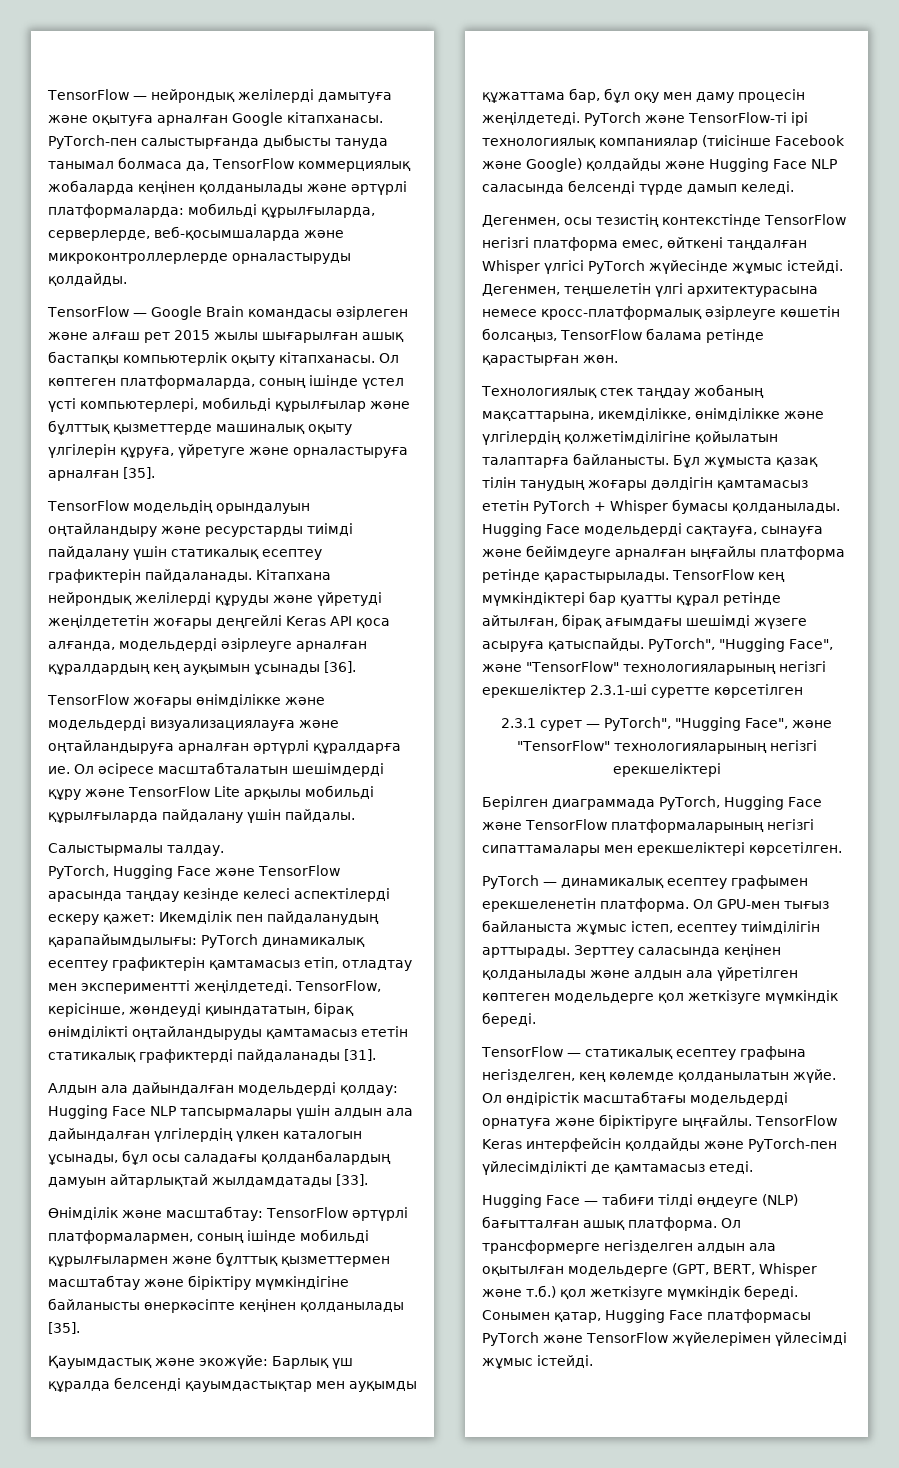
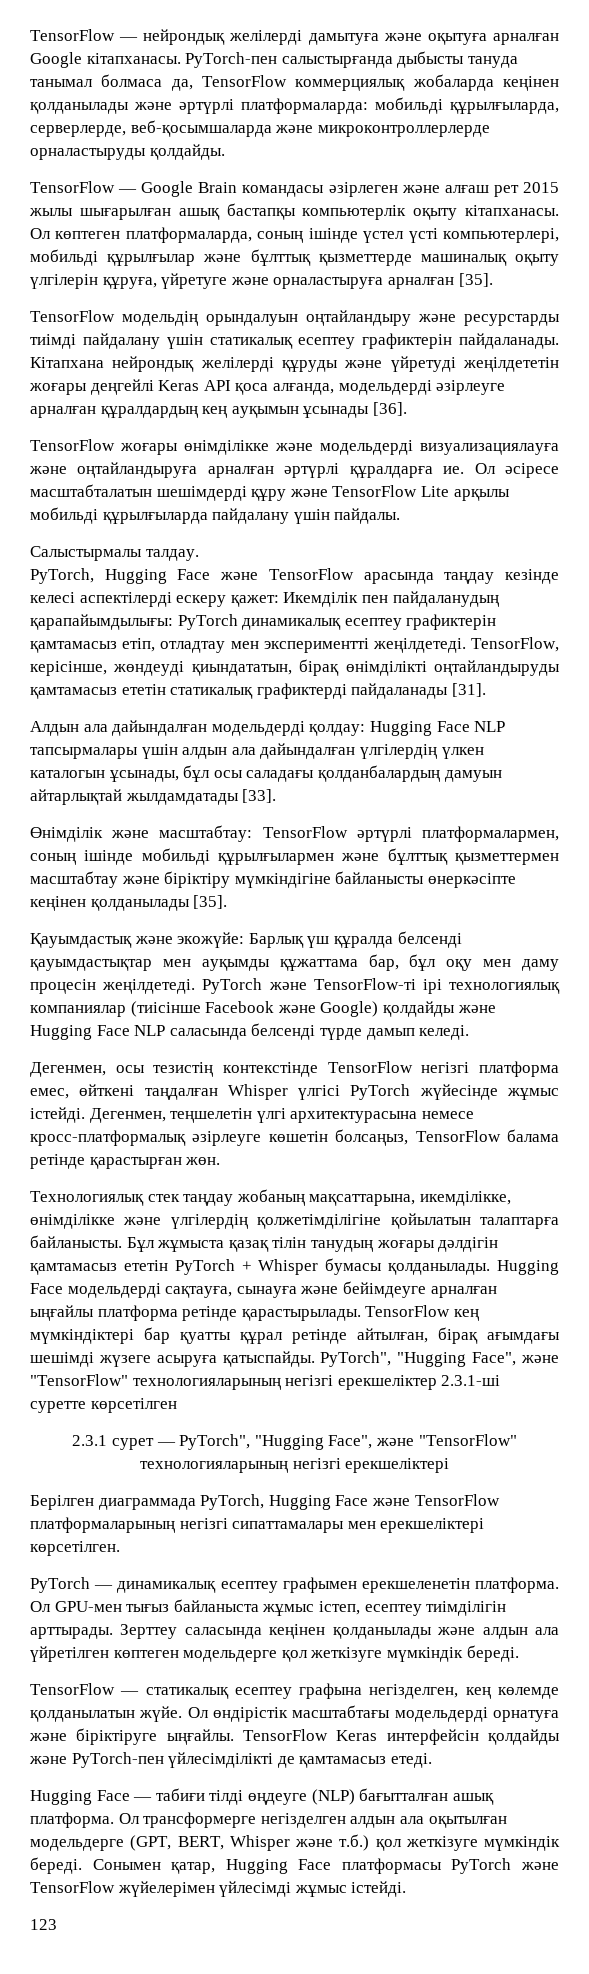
+ 123

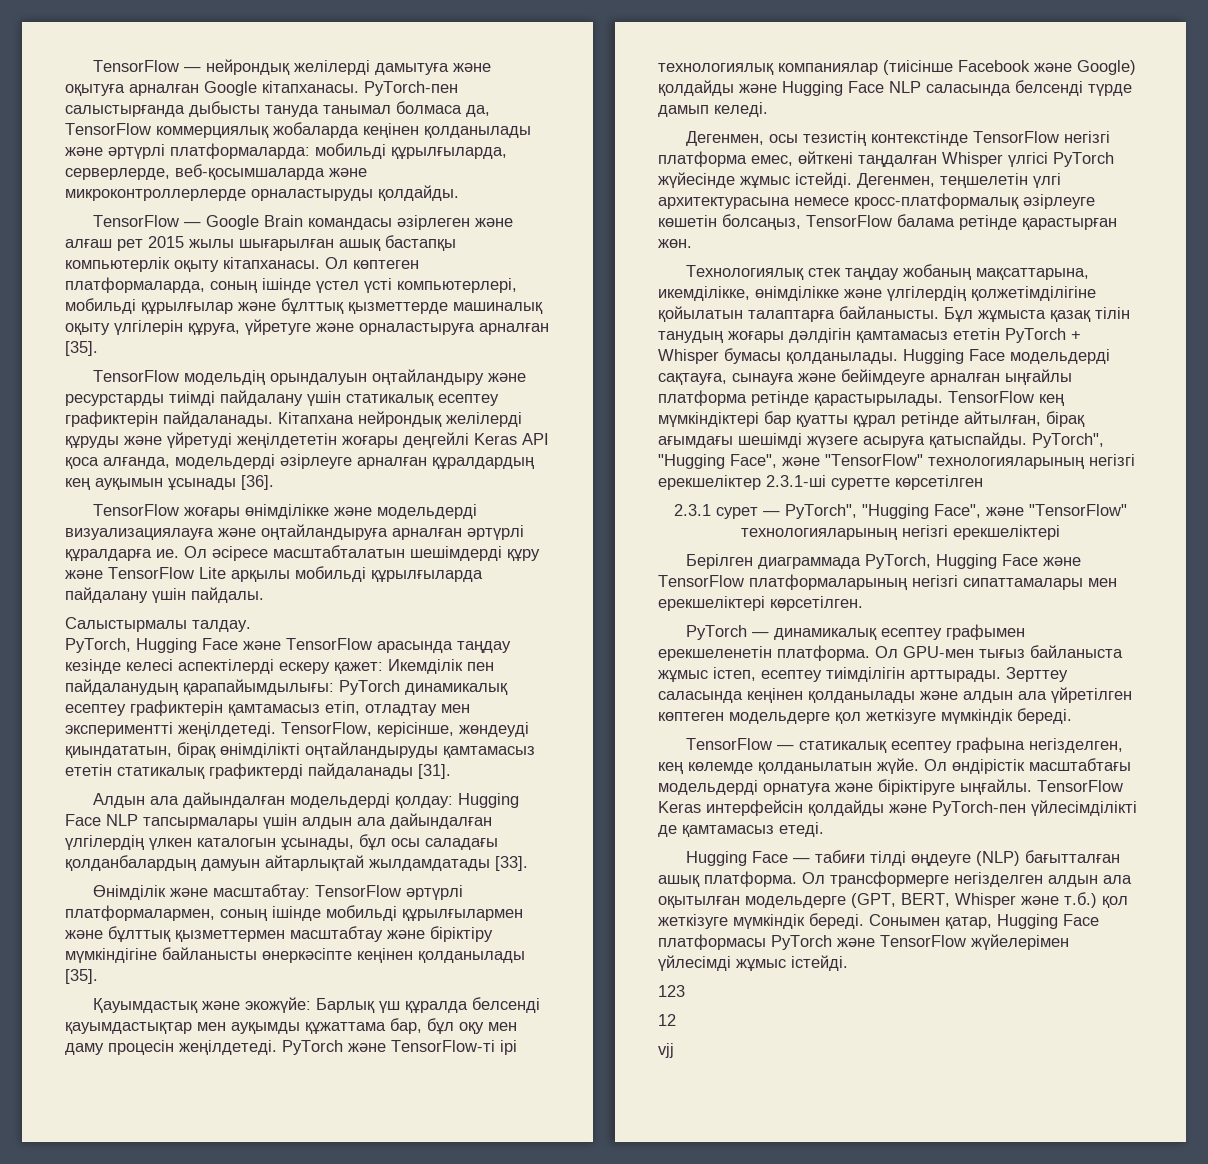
+ 12
+ vjj

